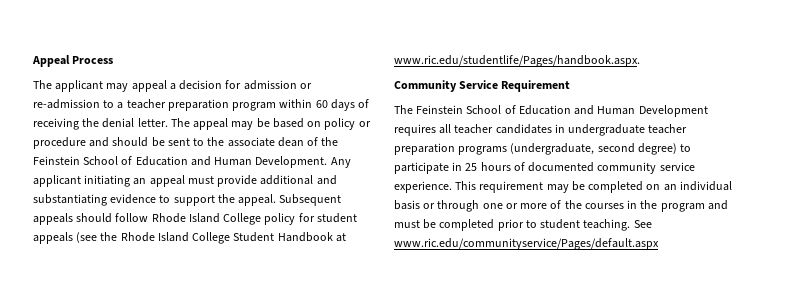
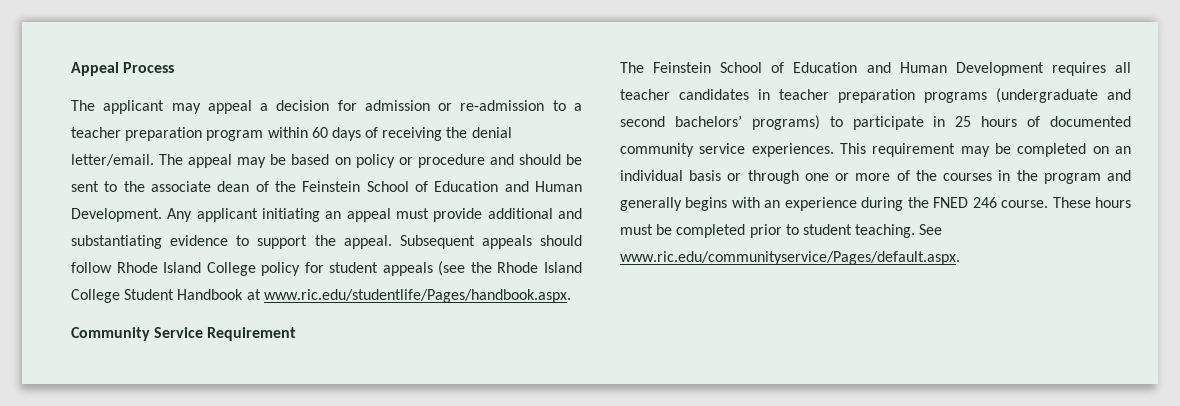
- The applicant may appeal a decision for admission or re-admission to a teacher preparation program within 60 days of receiving the denial letter.
+ The applicant may appeal a decision for admission or re-admission to a teacher preparation program within 60 days of receiving the denial letter/email.
- The Feinstein School of Education and Human Development requires all teacher candidates in undergraduate teacher preparation programs (undergraduate, second degree) to participate in 25 hours of documented community service experience.
+ The Feinstein School of Education and Human Development requires all teacher candidates in teacher preparation programs (undergraduate and second bachelors’ programs) to participate in 25 hours of documented community service experiences.
- This requirement may be completed on an individual basis or through one or more of the courses in the program and must be completed prior to student teaching.
+ This requirement may be completed on an individual basis or through one or more of the courses in the program and generally begins with an experience during the FNED 246 course. These hours must be completed prior to student teaching.
- See www.ric.edu/communityservice/Pages/default.aspx
+ See www.ric.edu/communityservice/Pages/default.aspx.

